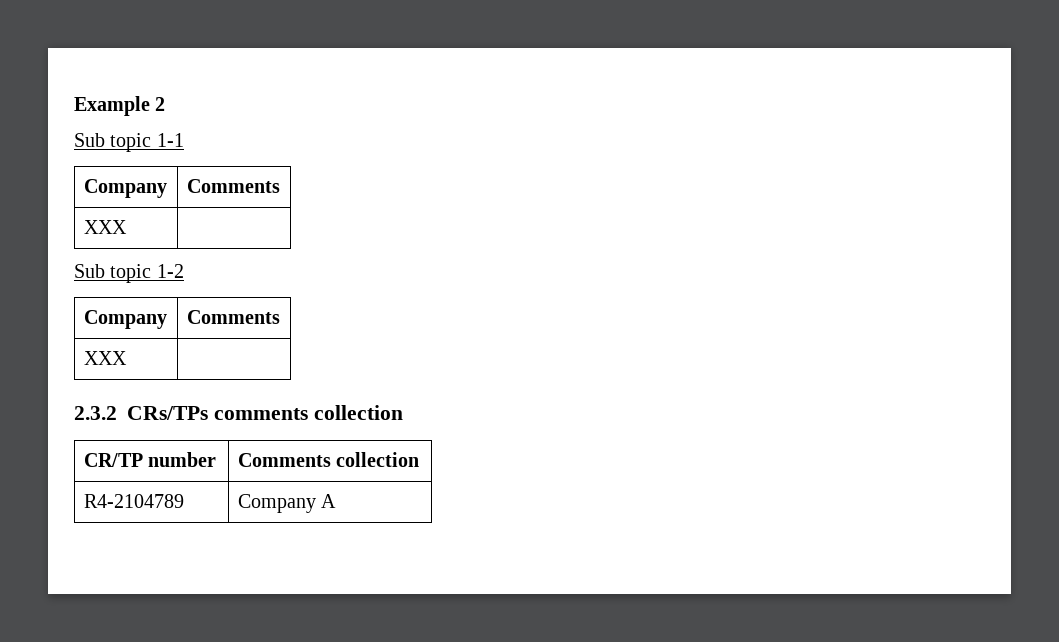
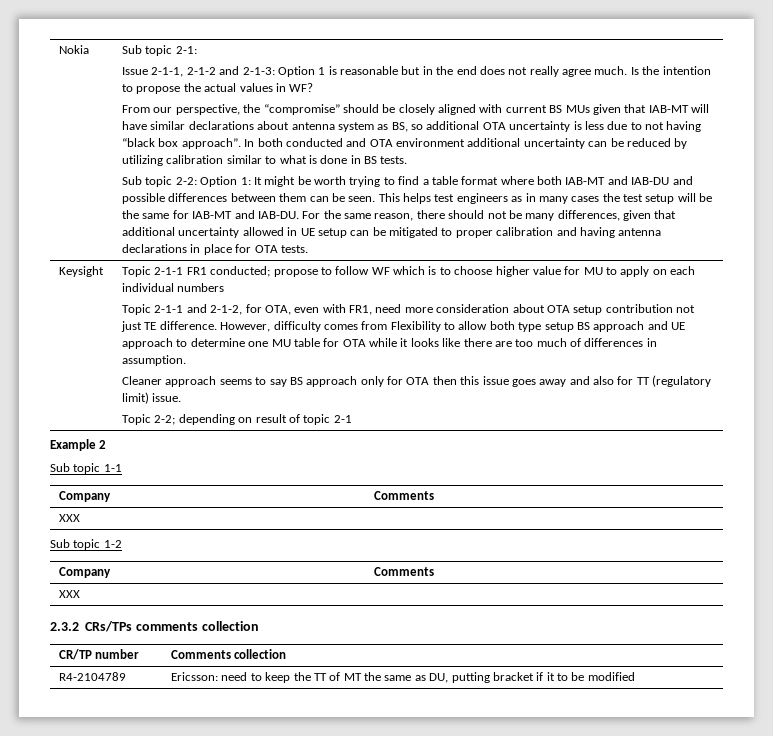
+ Nokia | Sub topic 2-1:
+ Issue 2-1-1, 2-1-2 and 2-1-3: Option 1 is reasonable but in the end does not really agree much. Is the intention to propose the actual values in WF?
+ From our perspective, the “compromise” should be closely aligned with current BS MUs given that IAB-MT will have similar declarations about antenna system as BS, so additional OTA uncertainty is less due to not having “black box approach”. In both conducted and OTA environment additional uncertainty can be reduced by utilizing calibration similar to what is done in BS tests.
+ Sub topic 2-2: Option 1: It might be worth trying to find a table format where both IAB-MT and IAB-DU and possible differences between them can be seen. This helps test engineers as in many cases the test setup will be the same for IAB-MT and IAB-DU. For the same reason, there should not be many differences, given that additional uncertainty allowed in UE setup can be mitigated to proper calibration and having antenna declarations in place for OTA tests.
+ Keysight | Topic 2-1-1 FR1 conducted; propose to follow WF which is to choose higher value for MU to apply on each individual numbers
+ Topic 2-1-1 and 2-1-2, for OTA, even with FR1, need more consideration about OTA setup contribution not just TE difference. However, difficulty comes from Flexibility to allow both type setup BS approach and UE approach to determine one MU table for OTA while it looks like there are too much of differences in assumption.
+ Cleaner approach seems to say BS approach only for OTA then this issue goes away and also for TT (regulatory limit) issue.
+ Topic 2-2; depending on result of topic 2-1
- R4-2104789 | Company A
+ R4-2104789 | Ericsson: need to keep the TT of MT the same as DU, putting bracket if it to be modified

